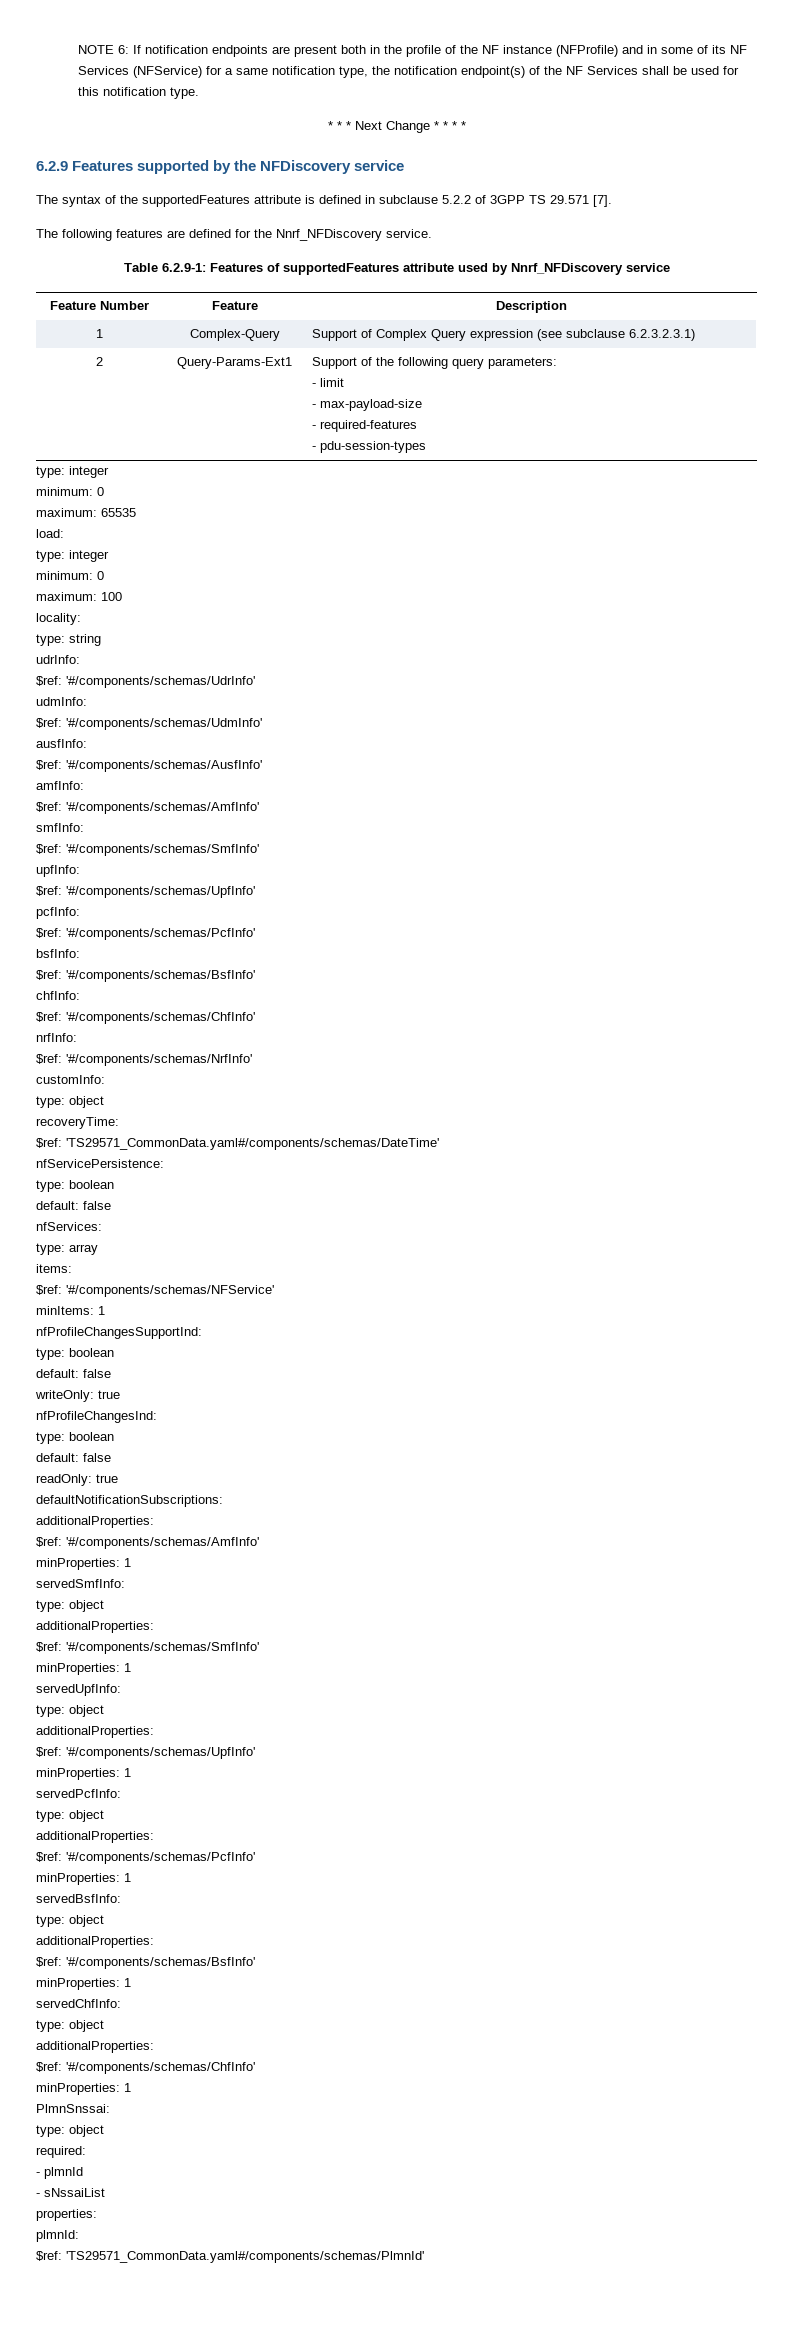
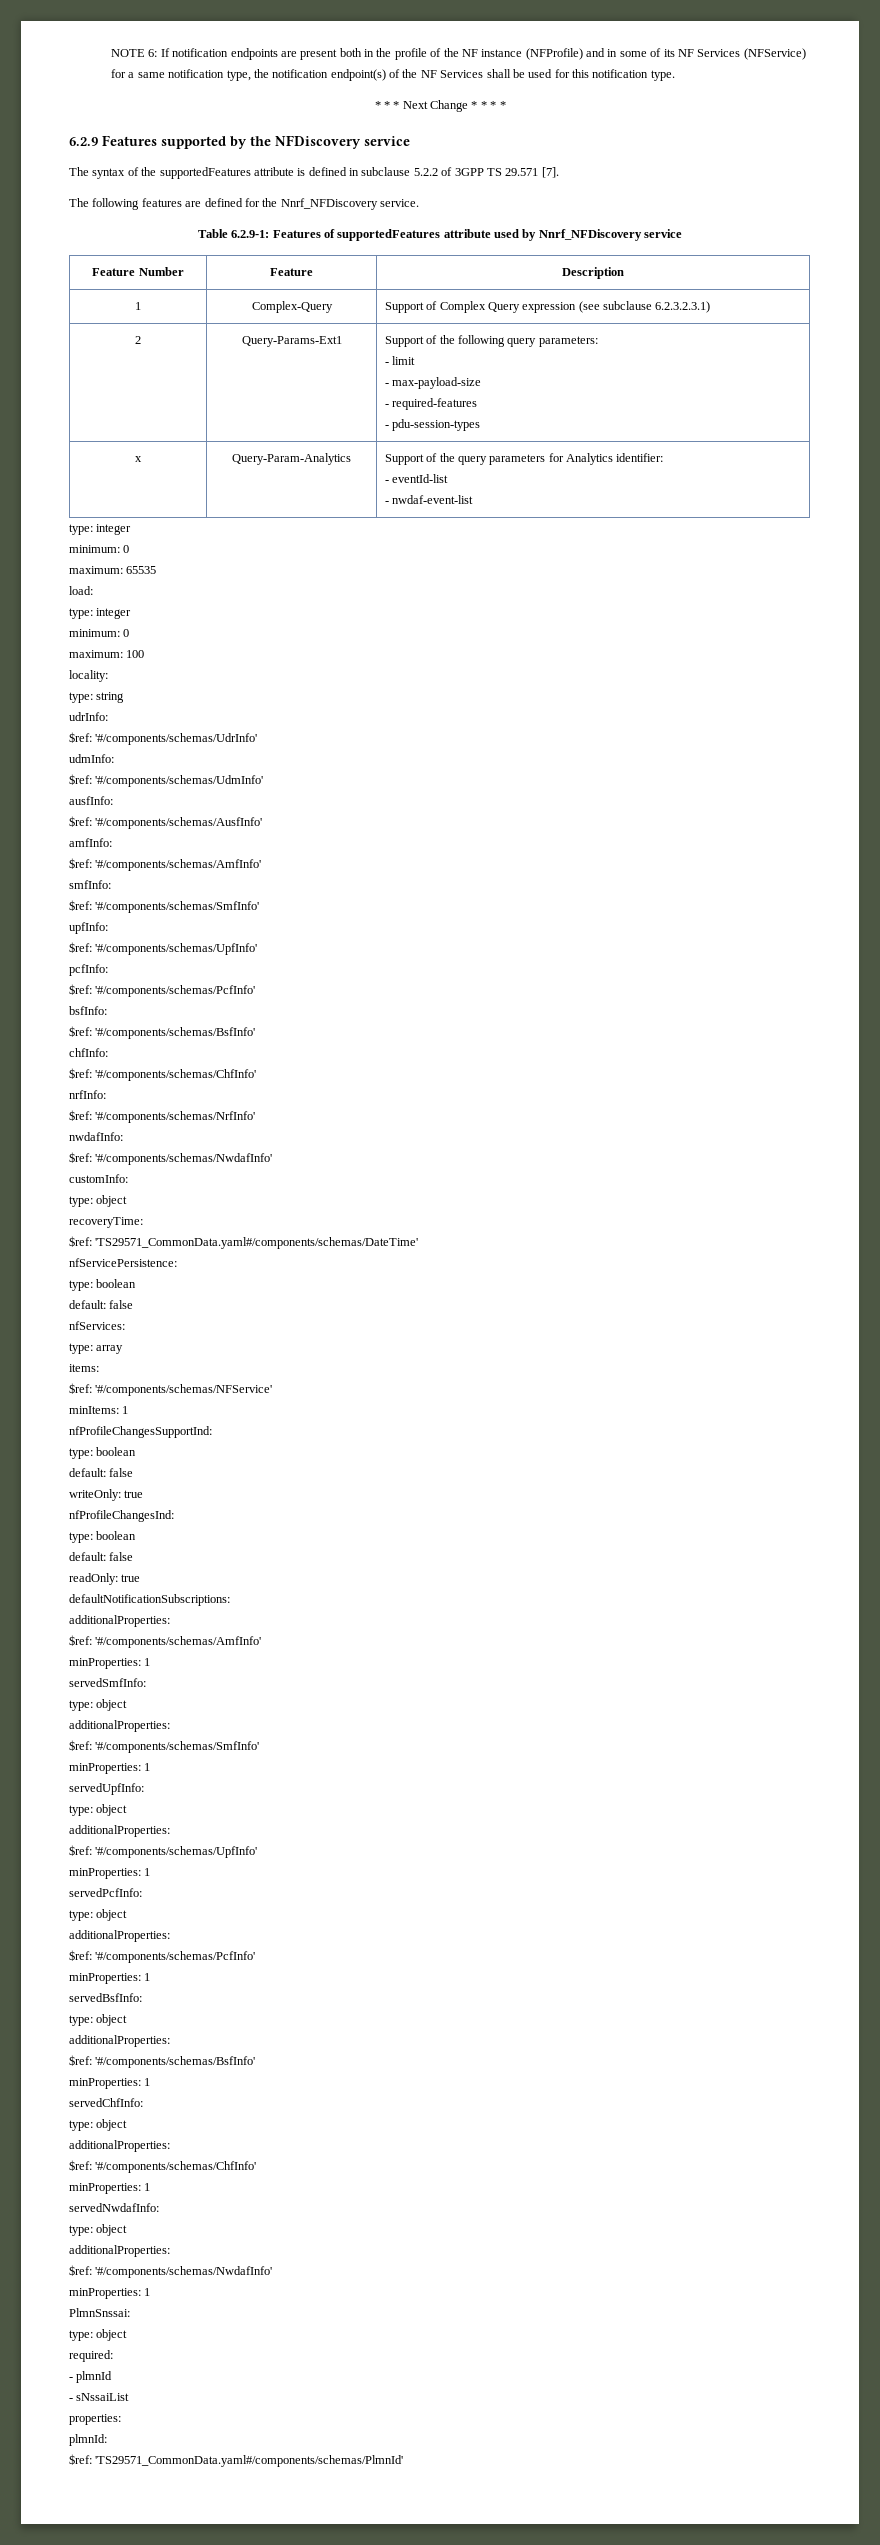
+ x | Query-Param-Analytics | Support of the query parameters for Analytics identifier:
+ - eventId-list
+ - nwdaf-event-list
+ nwdafInfo:
+ $ref: '#/components/schemas/NwdafInfo'
+ servedNwdafInfo:
+ type: object
+ additionalProperties:
+ $ref: '#/components/schemas/NwdafInfo'
+ minProperties: 1

